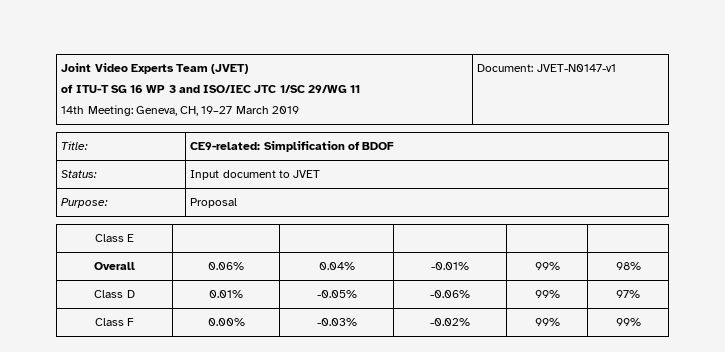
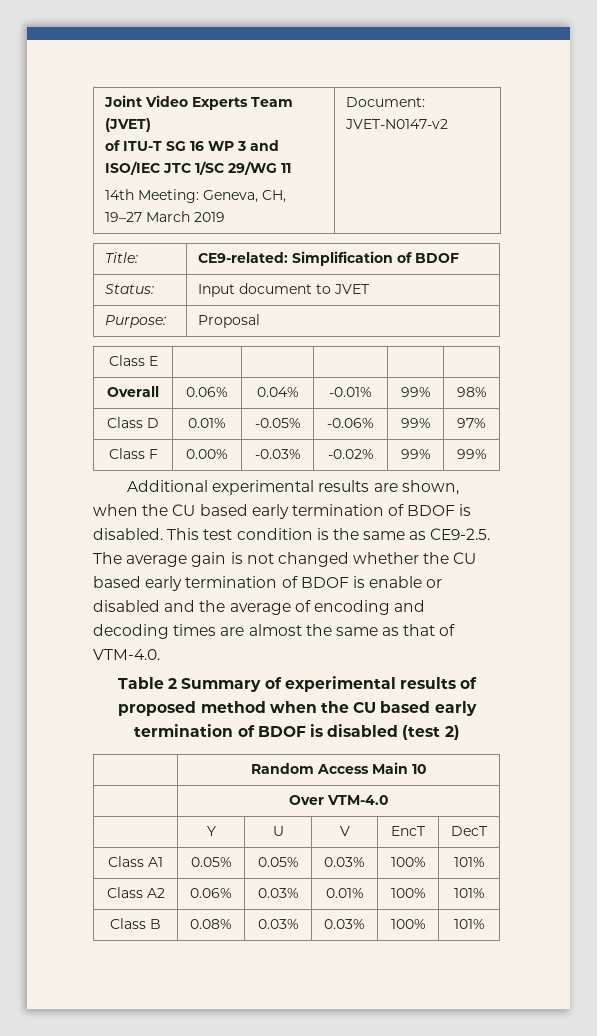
  Joint Video Experts Team (JVET)
  of ITU-T SG 16 WP 3 and ISO/IEC JTC 1/SC 29/WG 11
- 14th Meeting: Geneva, CH, 19–27 March 2019 | Document: JVET-N0147-v1
+ 14th Meeting: Geneva, CH, 19–27 March 2019 | Document: JVET-N0147-v2
+ Additional experimental results are shown, when the CU based early termination of BDOF is disabled. This test condition is the same as CE9-2.5. The average gain is not changed whether the CU based early termination of BDOF is enable or disabled and the average of encoding and decoding times are almost the same as that of VTM-4.0.
+ Table 2 Summary of experimental results of proposed method when the CU based early termination of BDOF is disabled (test 2)
+ | Random Access Main 10
+ | Over VTM-4.0
+ | Y | U | V | EncT | DecT
+ Class A1 | 0.05% | 0.05% | 0.03% | 100% | 101%
+ Class A2 | 0.06% | 0.03% | 0.01% | 100% | 101%
+ Class B | 0.08% | 0.03% | 0.03% | 100% | 101%

